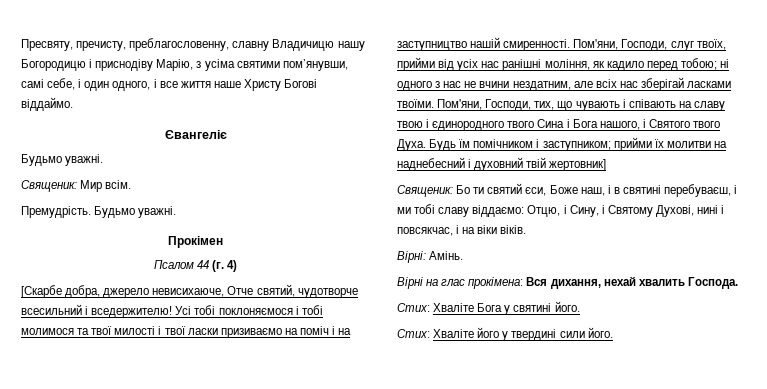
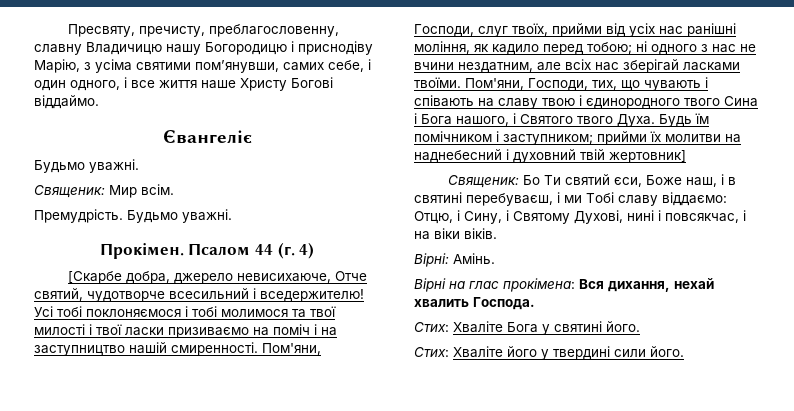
- Пресвяту, пречисту, преблагословенну, славну Владичицю нашу Богородицю і приснодіву Марію, з усіма святими пом’янувши, самі себе, і один одного, і все життя наше Христу Богові віддаймо.
+ Пресвяту, пречисту, преблагословенну, славну Владичицю нашу Богородицю і приснодіву Марію, з усіма святими пом’янувши, самих себе, і один одного, і все життя наше Христу Богові віддаймо.
- Прокімен
- Псалом 44 (г. 4)
+ Прокімен. Псалом 44 (г. 4)
- Священик: Бо ти святий єси, Боже наш, і в святині перебуваєш, і ми тобі славу віддаємо: Отцю, і Сину, і Святому Духові, нині і повсякчас, і на віки віків.
+ Священик: Бо Ти святий єси, Боже наш, і в святині перебуваєш, і ми Тобі славу віддаємо: Отцю, і Сину, і Святому Духові, нині і повсякчас, і на віки віків.

